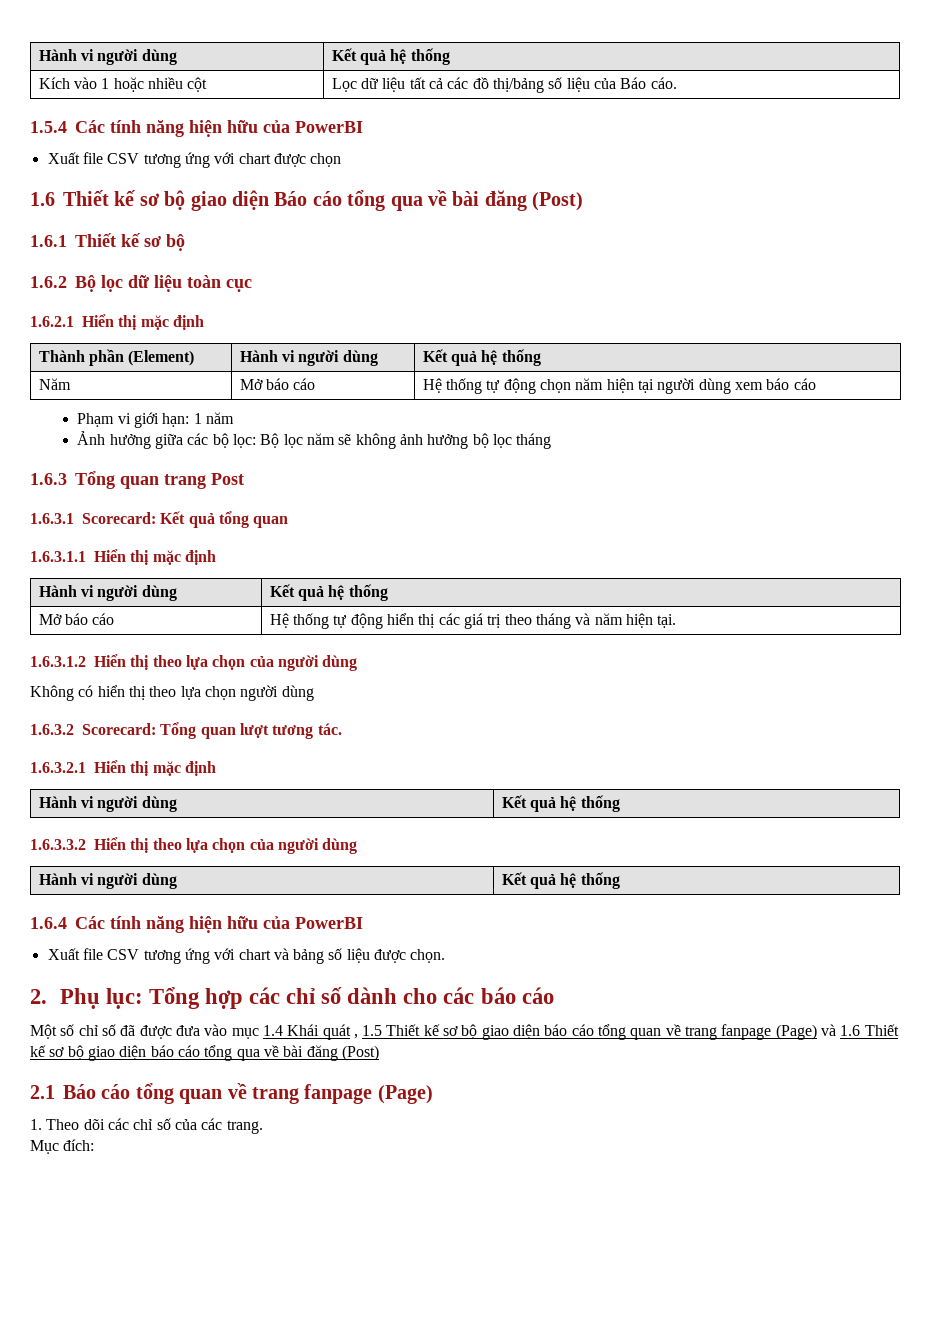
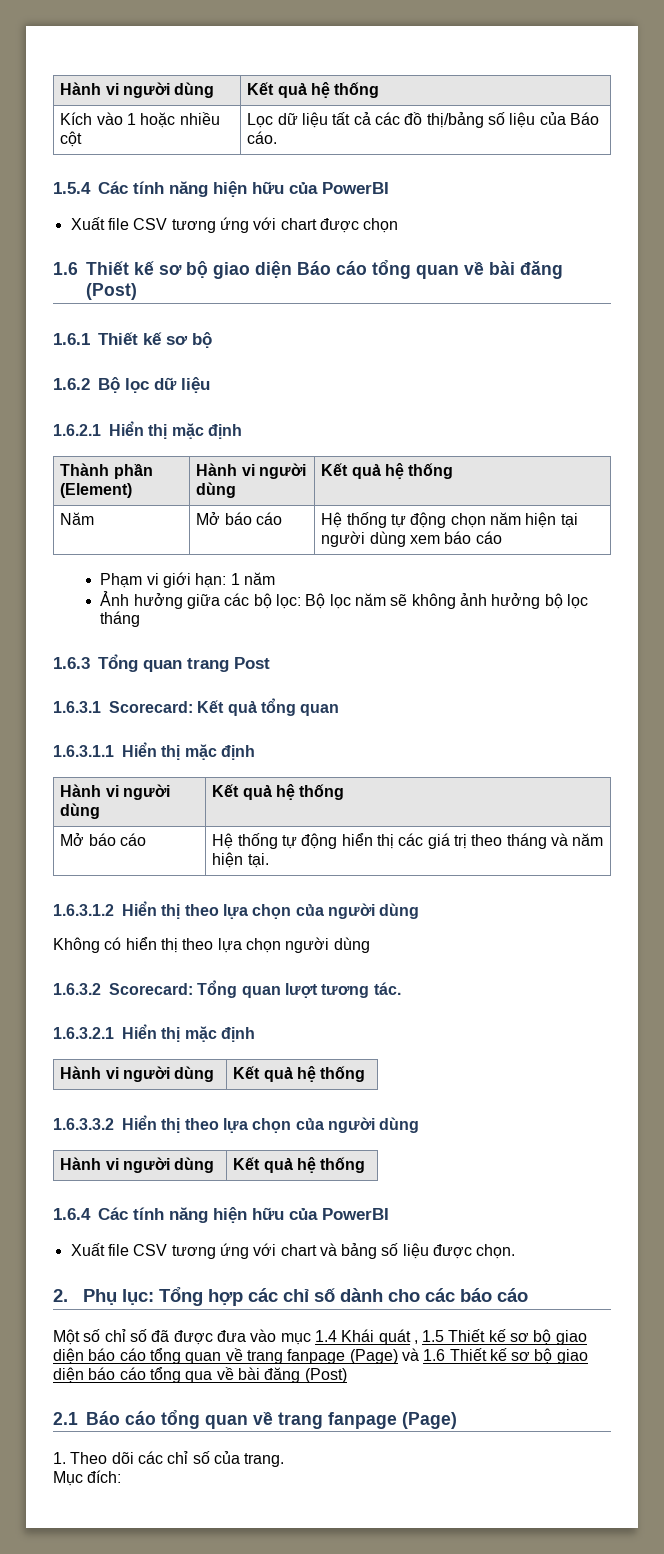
- 1.6 Thiết kế sơ bộ giao diện Báo cáo tổng qua về bài đăng (Post)
+ 1.6 Thiết kế sơ bộ giao diện Báo cáo tổng quan về bài đăng (Post)
- 1.6.2 Bộ lọc dữ liệu toàn cục
+ 1.6.2 Bộ lọc dữ liệu
- 1. Theo dõi các chỉ số của các trang.
+ 1. Theo dõi các chỉ số của trang.

